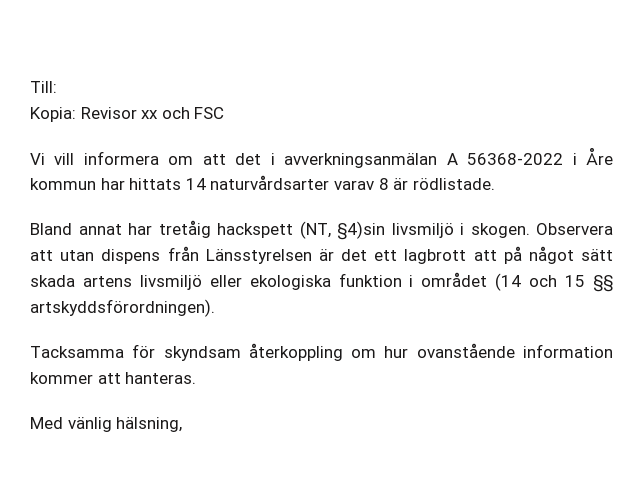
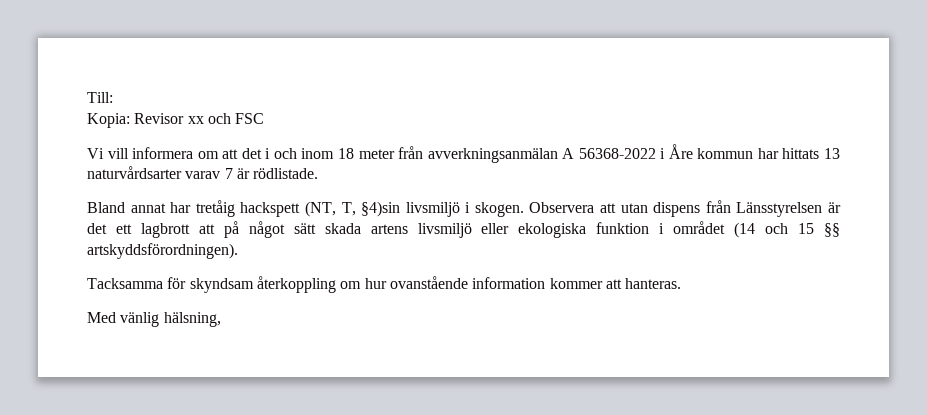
- Vi vill informera om att det i avverkningsanmälan A 56368-2022 i Åre kommun har hittats 14 naturvårdsarter varav 8 är rödlistade.
+ Vi vill informera om att det i och inom 18 meter från avverkningsanmälan A 56368-2022 i Åre kommun har hittats 13 naturvårdsarter varav 7 är rödlistade.
- Bland annat har tretåig hackspett (NT, §4)sin livsmiljö i skogen.
+ Bland annat har tretåig hackspett (NT, T, §4)sin livsmiljö i skogen.

